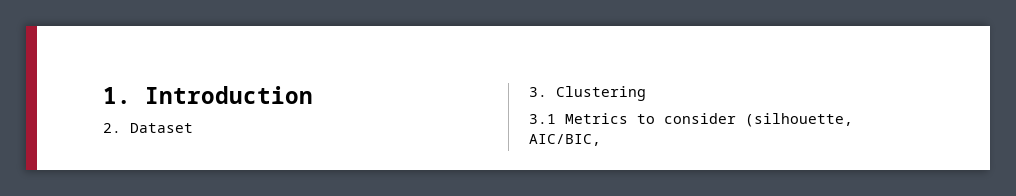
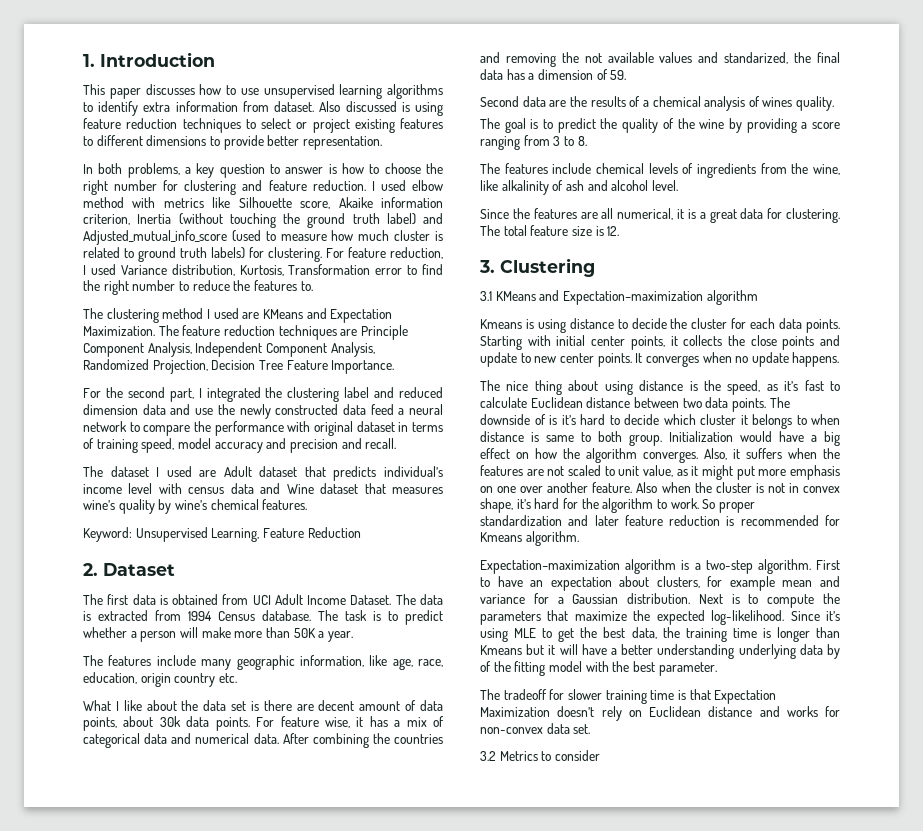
+ This paper discusses how to use unsupervised learning algorithms to identify extra information from dataset. Also discussed is using feature reduction techniques to select or project existing features to different dimensions to provide better representation.
+ In both problems, a key question to answer is how to choose the right number for clustering and feature reduction. I used elbow method with metrics like Silhouette score, Akaike information criterion, Inertia (without touching the ground truth label) and Adjusted_mutual_info_score (used to measure how much cluster is related to ground truth labels) for clustering. For feature reduction, I used Variance distribution, Kurtosis, Transformation error to find the right number to reduce the features to.
+ The clustering method I used are KMeans and Expectation Maximization. The feature reduction techniques are Principle Component Analysis, Independent Component Analysis, Randomized Projection, Decision Tree Feature Importance.
+ For the second part, I integrated the clustering label and reduced dimension data and use the newly constructed data feed a neural network to compare the performance with original dataset in terms of training speed, model accuracy and precision and recall.
+ The dataset I used are Adult dataset that predicts individual’s income level with census data and Wine dataset that measures wine’s quality by wine’s chemical features.
+ Keyword: Unsupervised Learning, Feature Reduction
  2. Dataset
+ The first data is obtained from UCI Adult Income Dataset. The data is extracted from 1994 Census database. The task is to predict whether a person will make more than 50K a year.
+ The features include many geographic information, like age, race, education, origin country etc.
+ What I like about the data set is there are decent amount of data points, about 30k data points. For feature wise, it has a mix of categorical data and numerical data. After combining the countries and removing the not available values and standarized, the final data has a dimension of 59.
+ Second data are the results of a chemical analysis of wines quality.
+ The goal is to predict the quality of the wine by providing a score ranging from 3 to 8.
+ The features include chemical levels of ingredients from the wine, like alkalinity of ash and alcohol level.
+ Since the features are all numerical, it is a great data for clustering. The total feature size is 12.
  3. Clustering
- 3.1 Metrics to consider (silhouette, AIC/BIC,
+ 3.1 KMeans and Expectation–maximization algorithm
+ Kmeans is using distance to decide the cluster for each data points. Starting with initial center points, it collects the close points and update to new center points. It converges when no update happens.
+ The nice thing about using distance is the speed, as it’s fast to calculate Euclidean distance between two data points. The downside of is it’s hard to decide which cluster it belongs to when distance is same to both group. Initialization would have a big effect on how the algorithm converges. Also, it suffers when the features are not scaled to unit value, as it might put more emphasis on one over another feature. Also when the cluster is not in convex shape, it’s hard for the algorithm to work. So proper standardization and later feature reduction is recommended for Kmeans algorithm.
+ Expectation–maximization algorithm is a two-step algorithm. First to have an expectation about clusters, for example mean and variance for a Gaussian distribution. Next is to compute the parameters that maximize the expected log-likelihood. Since it’s using MLE to get the best data, the training time is longer than Kmeans but it will have a better understanding underlying data by of the fitting model with the best parameter.
+ The tradeoff for slower training time is that Expectation Maximization doesn’t rely on Euclidean distance and works for non-convex data set.
+ 3.2 Metrics to consider

